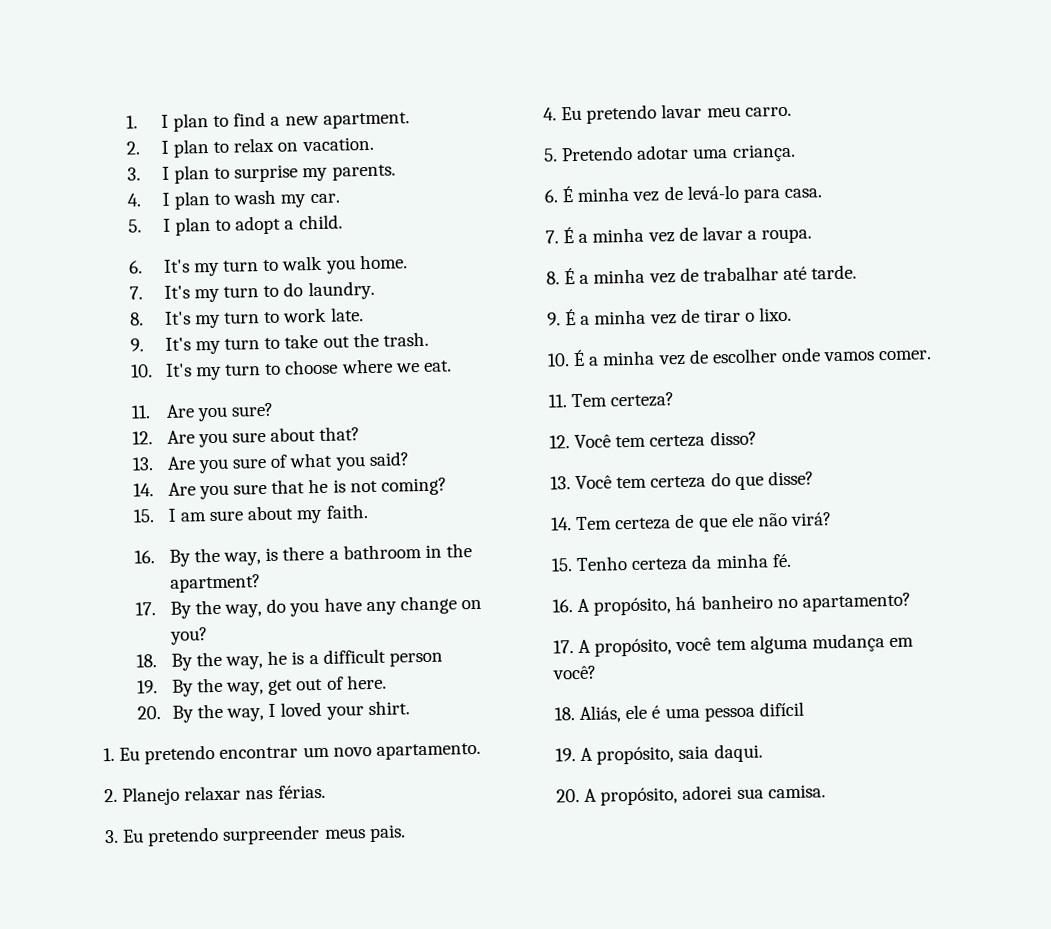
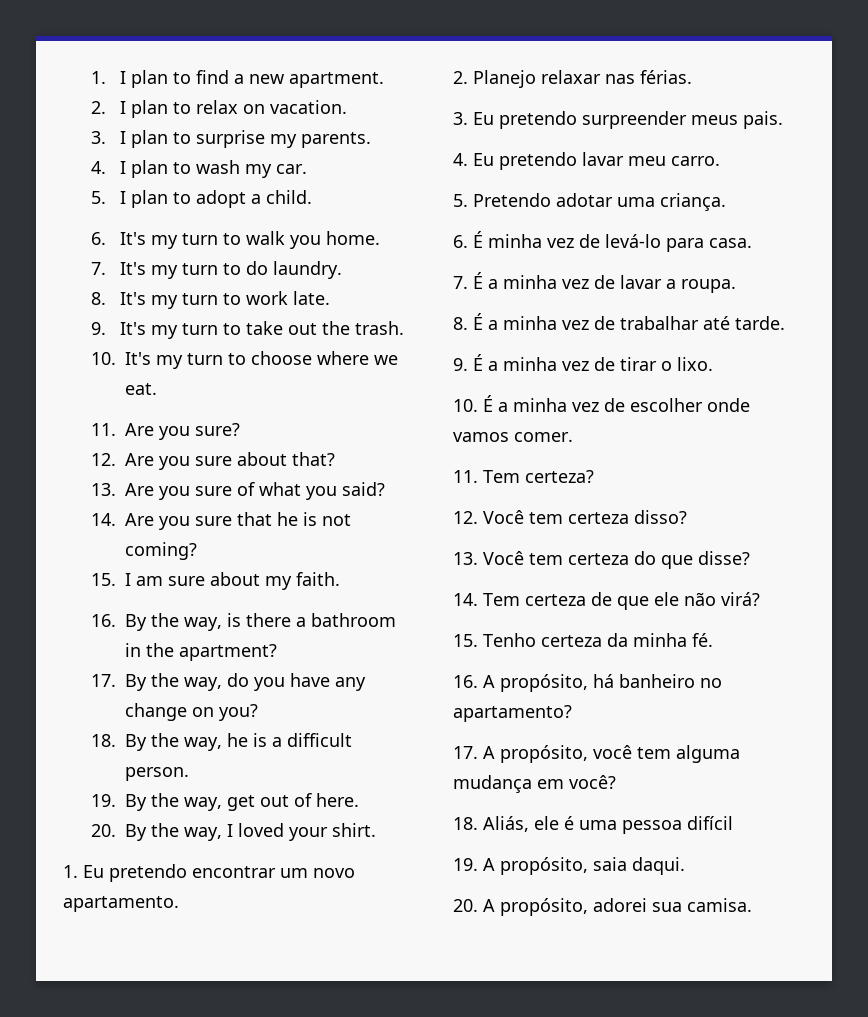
- 18. By the way, he is a difficult person
+ 18. By the way, he is a difficult person.

